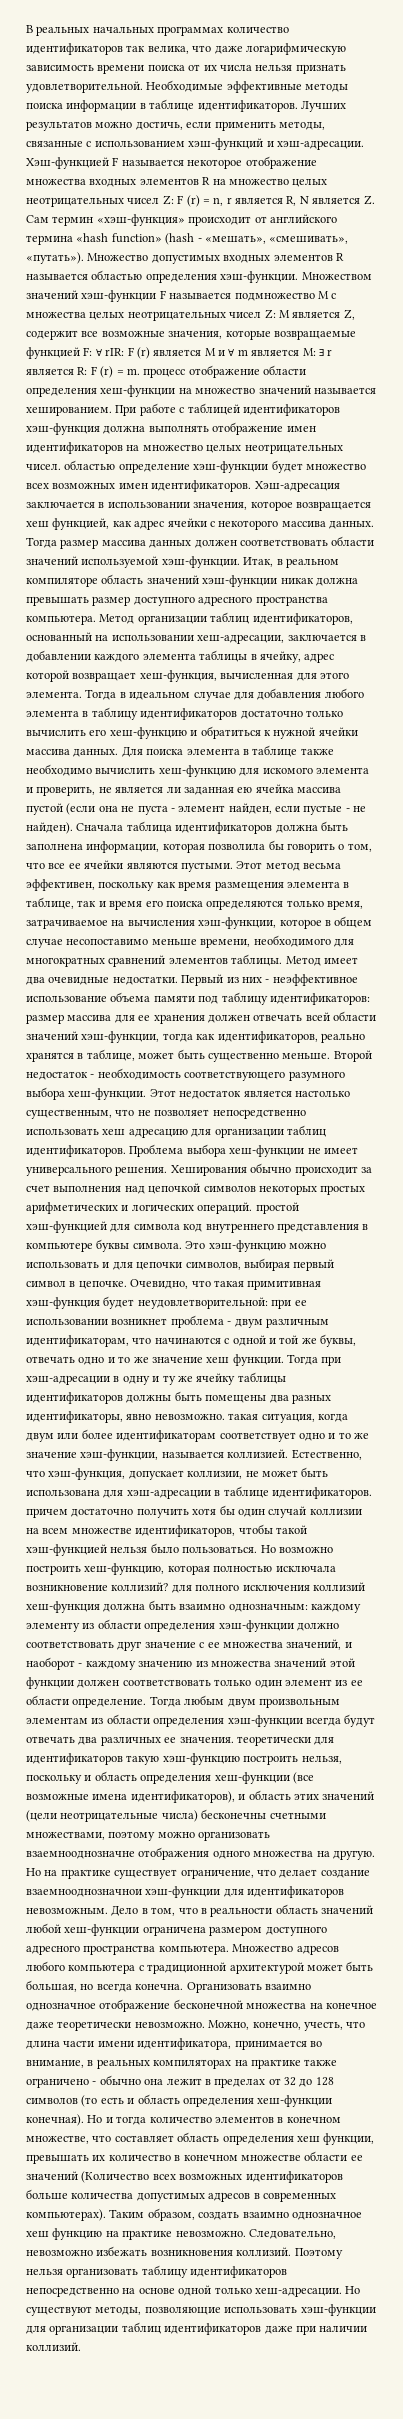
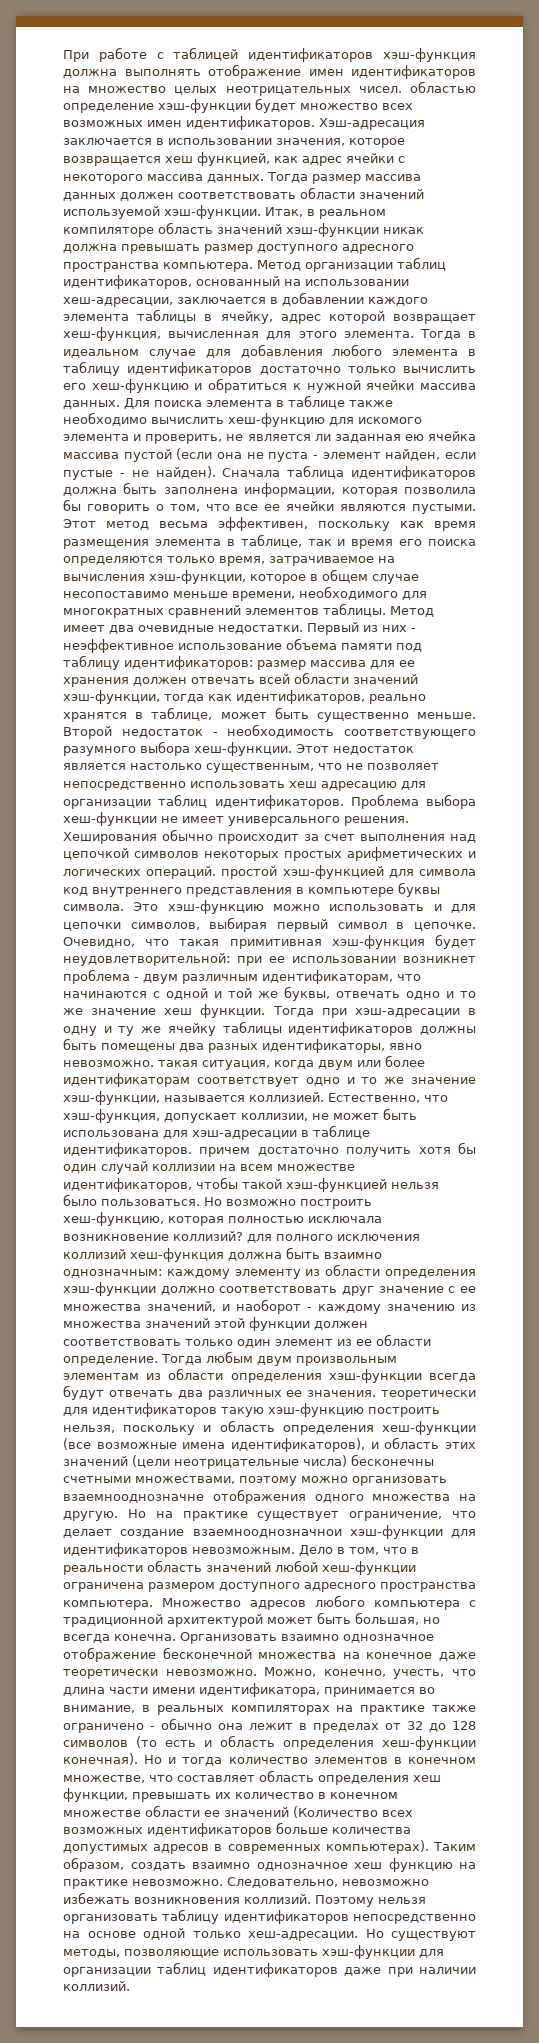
- В реальных начальных программах количество идентификаторов так велика, что даже логарифмическую зависимость времени поиска от их числа нельзя признать удовлетворительной. Необходимые эффективные методы поиска информации в таблице идентификаторов. Лучших результатов можно достичь, если применить методы, связанные с использованием хэш-функций и хэш-адресации. Хэш-функцией F называется некоторое отображение множества входных элементов R на множество целых неотрицательных чисел Z: F (r) = n, r является R, N является Z. Сам термин «хэш-функция» происходит от английского термина «hash function» (hash - «мешать», «смешивать», «путать»). Множество допустимых входных элементов R называется областью определения хэш-функции. Множеством значений хэш-функции F называется подмножество М с множества целых неотрицательных чисел Z: M является Z, содержит все возможные значения, которые возвращаемые функцией F: ∀ rIR: F (r) является М и ∀ m является M: ∃ r является R: F (r) = m. процесс отображение области определения хеш-функции на множество значений называется хешированием.

